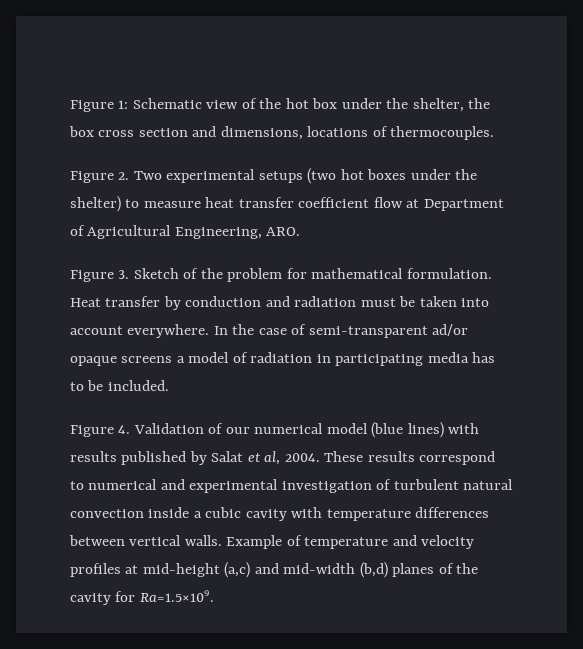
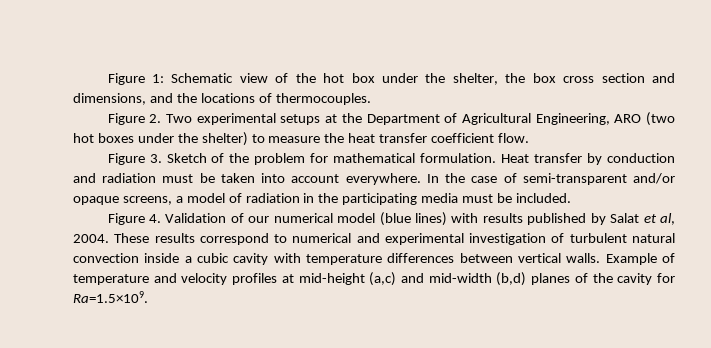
- Figure 1: Schematic view of the hot box under the shelter, the box cross section and dimensions, locations of thermocouples.
+ Figure 1: Schematic view of the hot box under the shelter, the box cross section and dimensions, and the locations of thermocouples.
- Figure 2. Two experimental setups (two hot boxes under the shelter) to measure heat transfer coefficient flow at Department of Agricultural Engineering, ARO.
+ Figure 2. Two experimental setups at the Department of Agricultural Engineering, ARO (two hot boxes under the shelter) to measure the heat transfer coefficient flow.
- In the case of semi-transparent ad/or opaque screens a model of radiation in participating media has to be included.
+ In the case of semi-transparent and/or opaque screens, a model of radiation in the participating media must be included.

